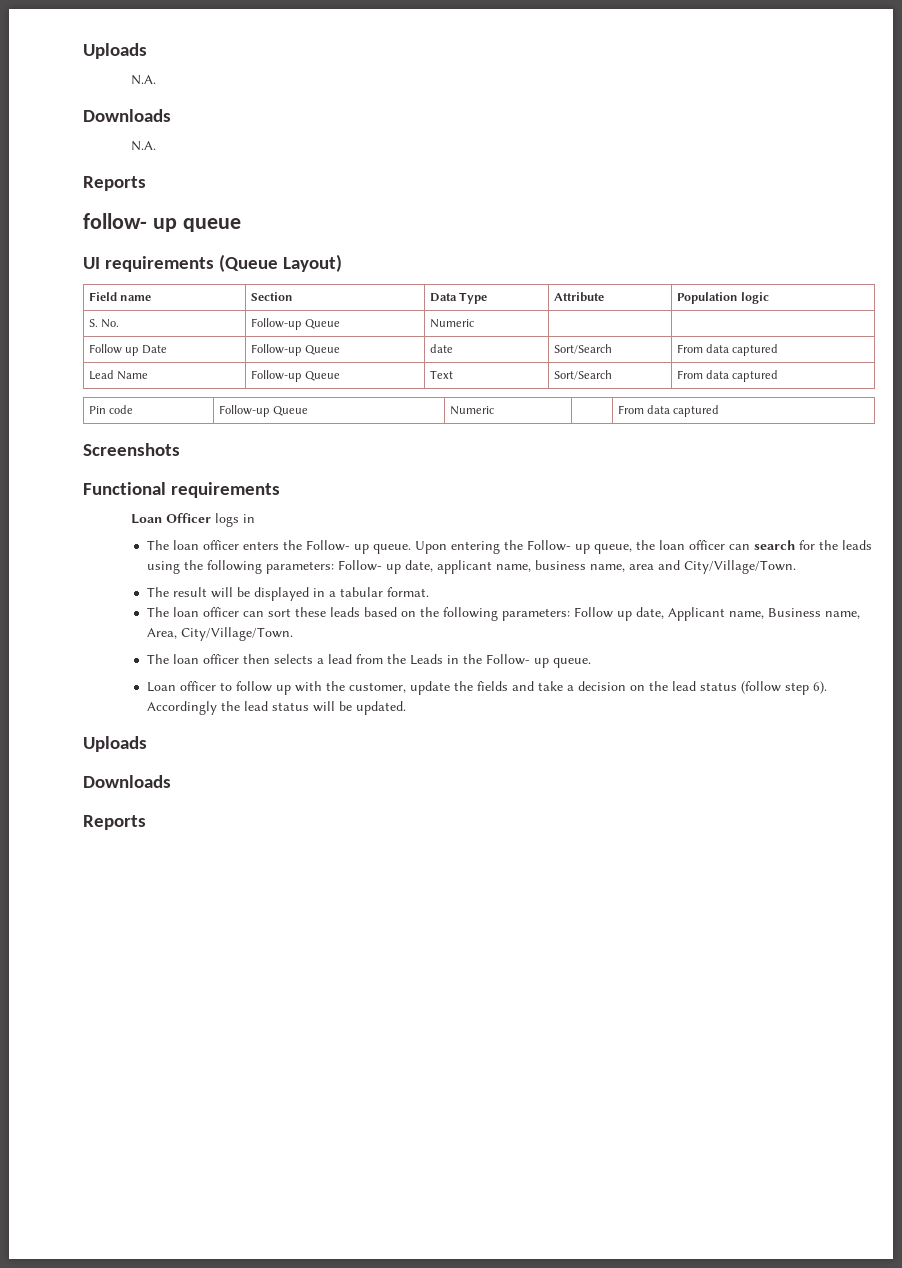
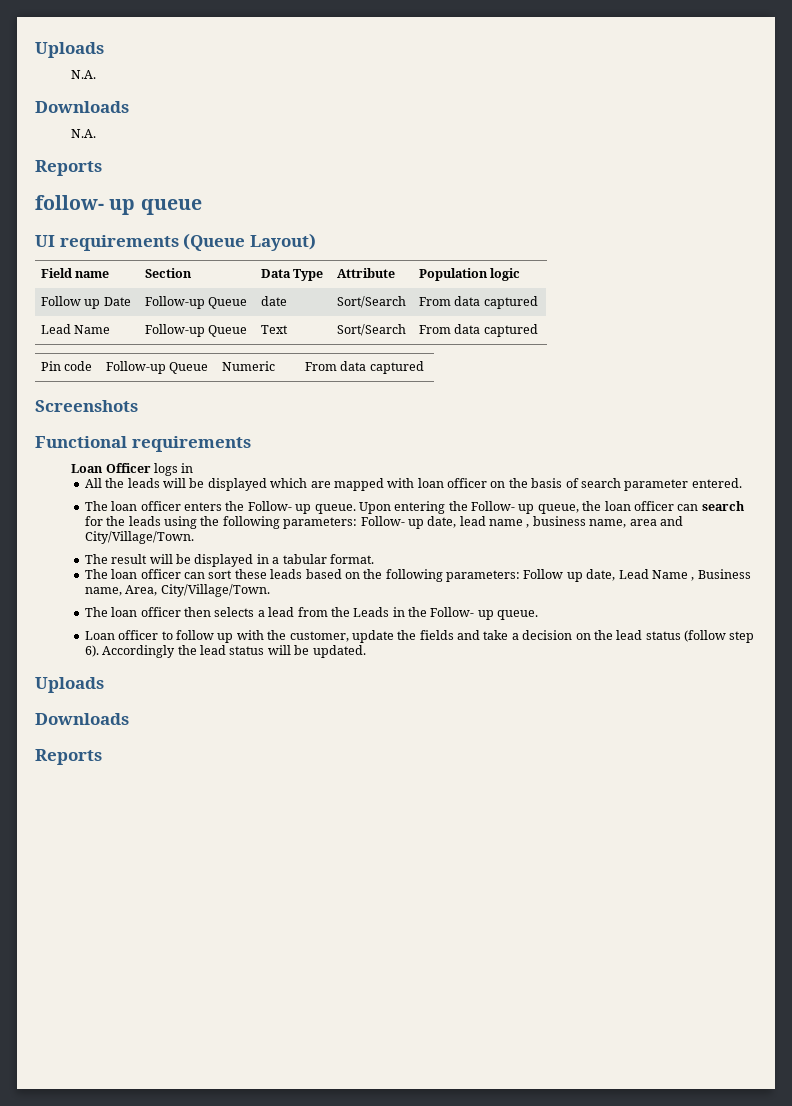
- S. No. | Follow-up Queue | Numeric | |
+ All the leads will be displayed which are mapped with loan officer on the basis of search parameter entered.
- Upon entering the Follow- up queue, the loan officer can search for the leads using the following parameters: Follow- up date, applicant name, business name, area and City/Village/Town.
+ Upon entering the Follow- up queue, the loan officer can search for the leads using the following parameters: Follow- up date, lead name , business name, area and City/Village/Town.
- The loan officer can sort these leads based on the following parameters: Follow up date, Applicant name, Business name, Area, City/Village/Town.
+ The loan officer can sort these leads based on the following parameters: Follow up date, Lead Name , Business name, Area, City/Village/Town.

